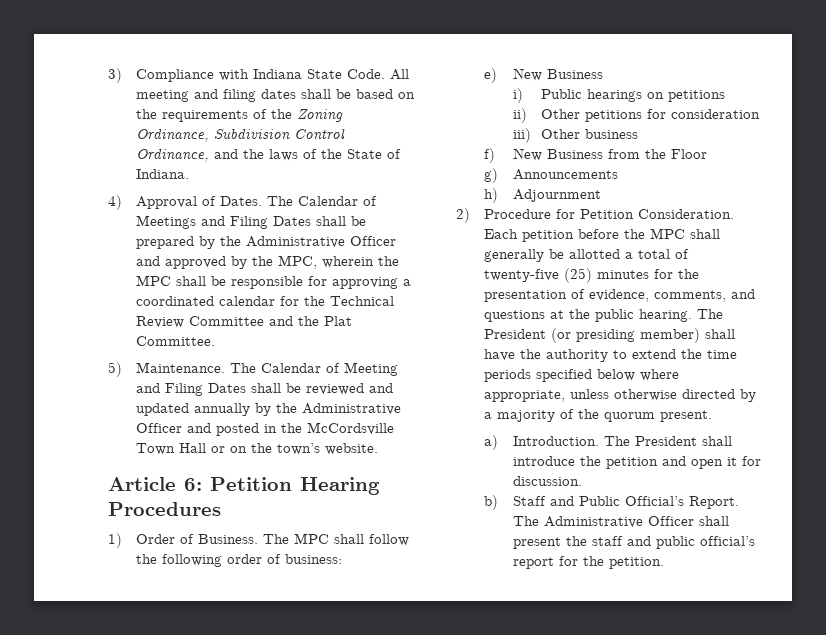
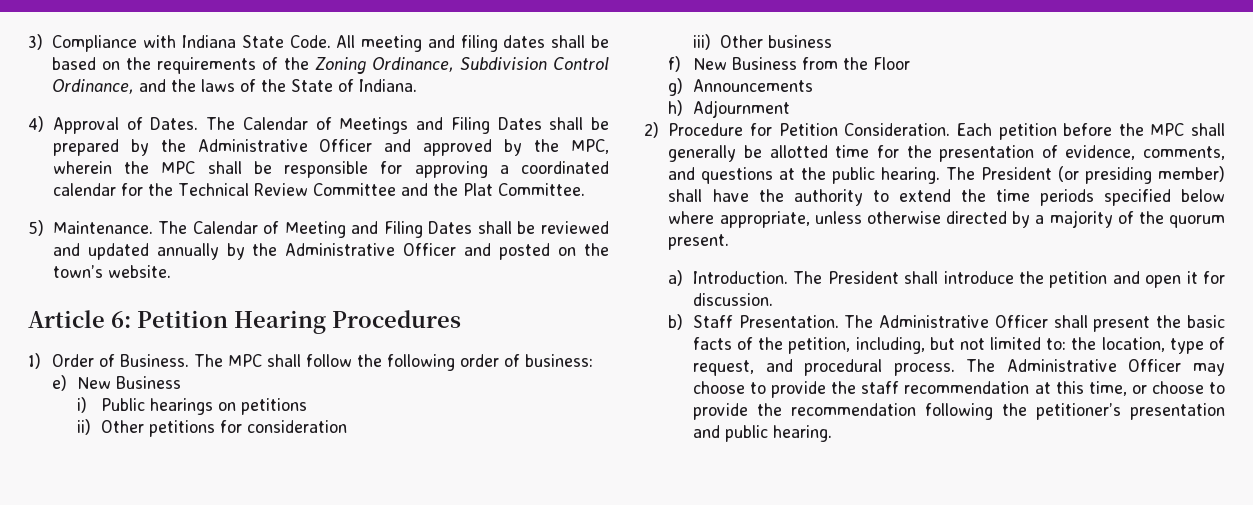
- The Calendar of Meeting and Filing Dates shall be reviewed and updated annually by the Administrative Officer and posted in the McCordsville Town Hall or on the town’s website.
+ The Calendar of Meeting and Filing Dates shall be reviewed and updated annually by the Administrative Officer and posted on the town’s website.
- Each petition before the MPC shall generally be allotted a total of twenty-five (25) minutes for the presentation of evidence, comments, and questions at the public hearing.
+ Each petition before the MPC shall generally be allotted time for the presentation of evidence, comments, and questions at the public hearing.
- b) Staff and Public Official’s Report.
+ b) Staff Presentation.
- The Administrative Officer shall present the staff and public official’s report for the petition.
+ The Administrative Officer shall present the basic facts of the petition, including, but not limited to: the location, type of request, and procedural process. The Administrative Officer may choose to provide the staff recommendation at this time, or choose to provide the recommendation following the petitioner’s presentation and public hearing.

